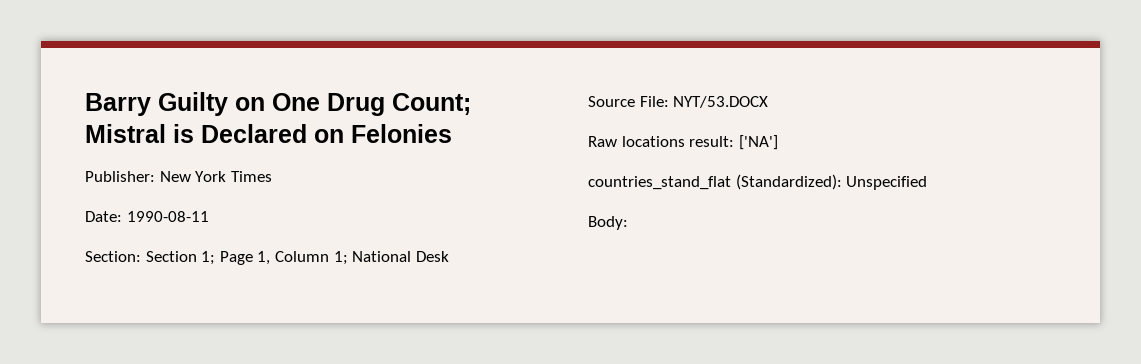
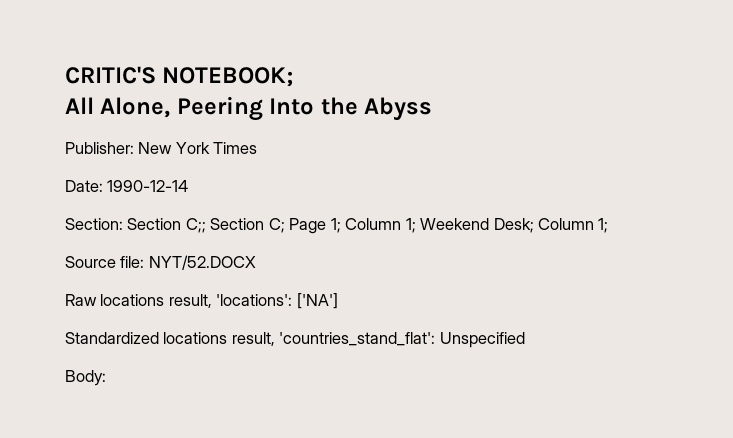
- Barry Guilty on One Drug Count; Mistral is Declared on Felonies
+ CRITIC'S NOTEBOOK;
+ All Alone, Peering Into the Abyss
- Date: 1990-08-11
+ Date: 1990-12-14
- Section: Section 1; Page 1, Column 1; National Desk
+ Section: Section C;; Section C; Page 1; Column 1; Weekend Desk; Column 1;
- Source File: NYT/53.DOCX
+ Source file: NYT/52.DOCX
- Raw locations result: ['NA']
+ Raw locations result, 'locations': ['NA']
- countries_stand_flat (Standardized): Unspecified
+ Standardized locations result, 'countries_stand_flat': Unspecified

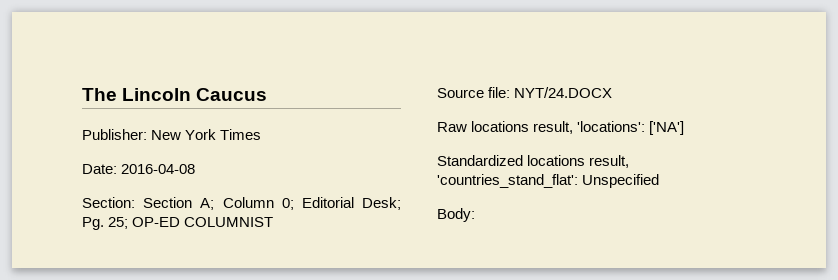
- CRITIC'S NOTEBOOK;
- All Alone, Peering Into the Abyss
+ The Lincoln Caucus
- Date: 1990-12-14
+ Date: 2016-04-08
- Section: Section C;; Section C; Page 1; Column 1; Weekend Desk; Column 1;
+ Section: Section A; Column 0; Editorial Desk; Pg. 25; OP-ED COLUMNIST
- Source file: NYT/52.DOCX
+ Source file: NYT/24.DOCX

